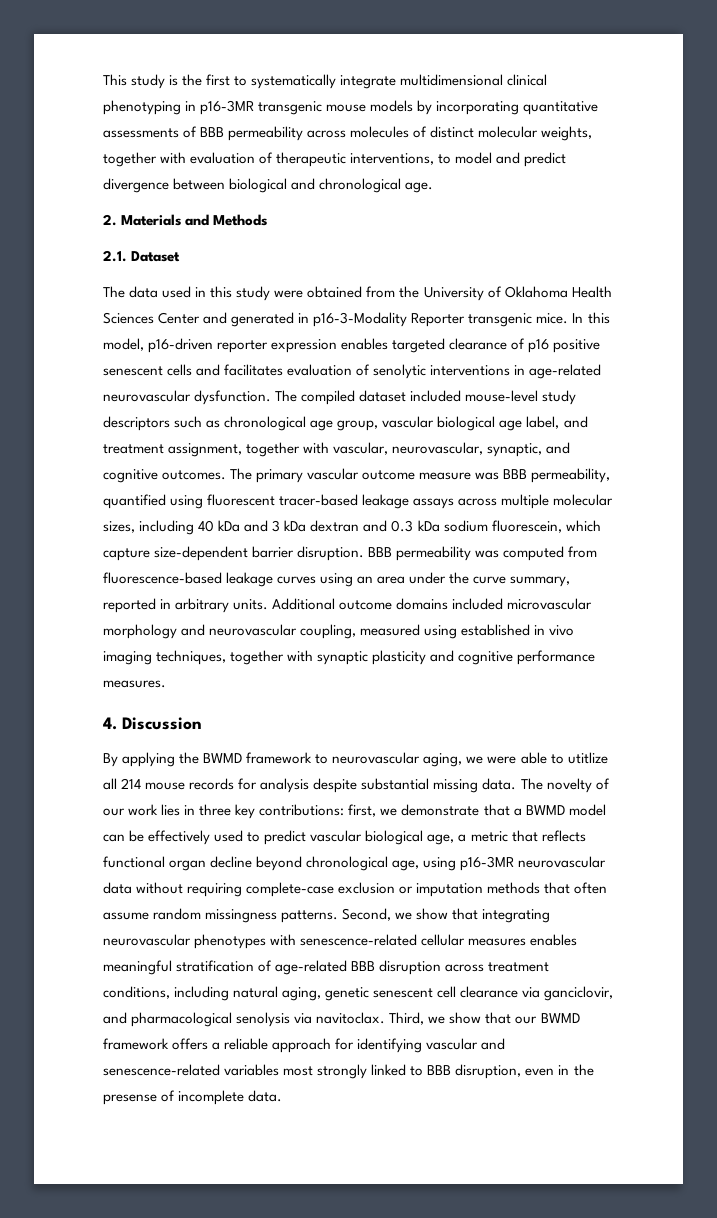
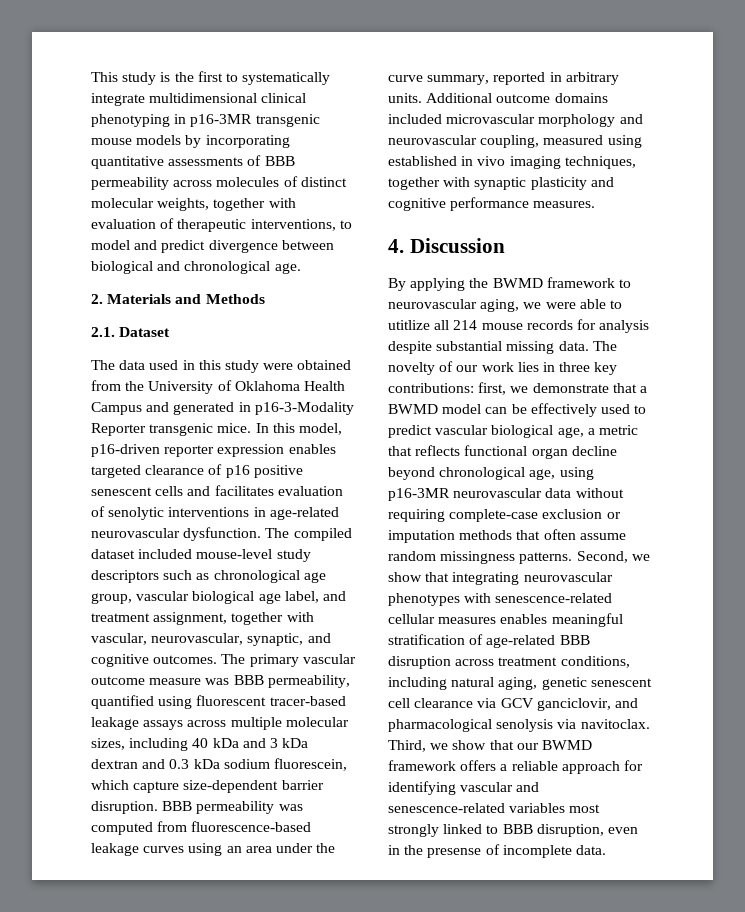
- The data used in this study were obtained from the University of Oklahoma Health Sciences Center and generated in p16-3-Modality Reporter transgenic mice.
+ The data used in this study were obtained from the University of Oklahoma Health Campus and generated in p16-3-Modality Reporter transgenic mice.
- Second, we show that integrating neurovascular phenotypes with senescence-related cellular measures enables meaningful stratification of age-related BBB disruption across treatment conditions, including natural aging, genetic senescent cell clearance via ganciclovir, and pharmacological senolysis via navitoclax.
+ Second, we show that integrating neurovascular phenotypes with senescence-related cellular measures enables meaningful stratification of age-related BBB disruption across treatment conditions, including natural aging, genetic senescent cell clearance via GCV ganciclovir, and pharmacological senolysis via navitoclax.

